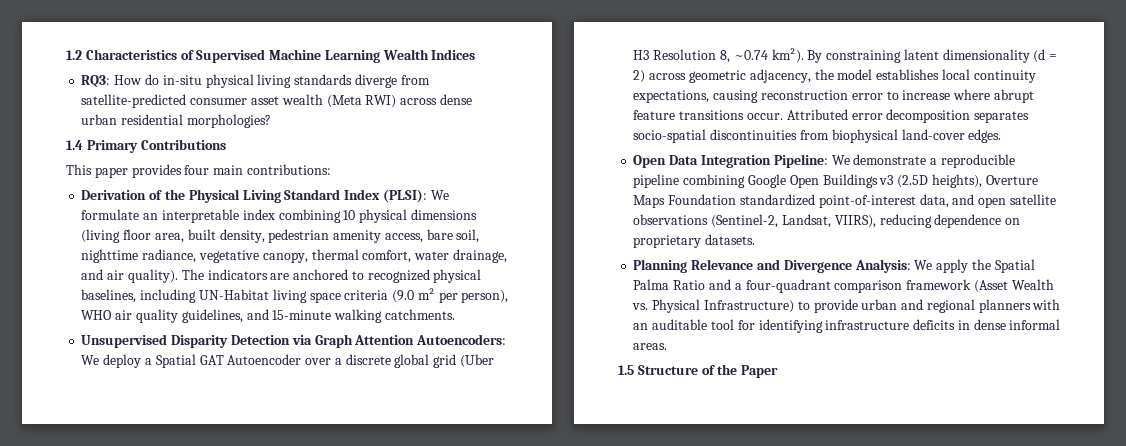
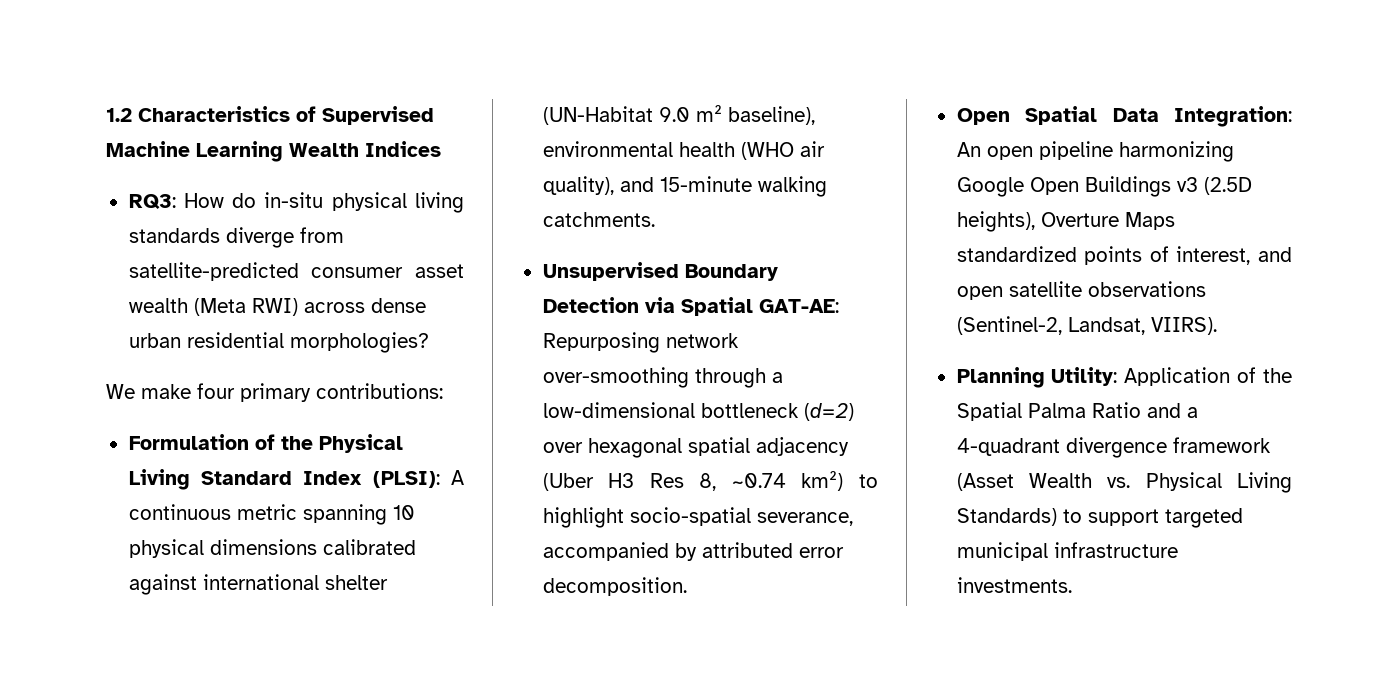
- 1.4 Primary Contributions
- This paper provides four main contributions:
+ We make four primary contributions:
- Derivation of the Physical Living Standard Index (PLSI): We formulate an interpretable index combining 10 physical dimensions (living floor area, built density, pedestrian amenity access, bare soil, nighttime radiance, vegetative canopy, thermal comfort, water drainage, and air quality). The indicators are anchored to recognized physical baselines, including UN-Habitat living space criteria (9.0 m² per person), WHO air quality guidelines, and 15-minute walking catchments.
+ Formulation of the Physical Living Standard Index (PLSI): A continuous metric spanning 10 physical dimensions calibrated against international shelter (UN-Habitat 9.0 m² baseline), environmental health (WHO air quality), and 15-minute walking catchments.
- Unsupervised Disparity Detection via Graph Attention Autoencoders: We deploy a Spatial GAT Autoencoder over a discrete global grid (Uber H3 Resolution 8, ~0.74 km²). By constraining latent dimensionality (d = 2) across geometric adjacency, the model establishes local continuity expectations, causing reconstruction error to increase where abrupt feature transitions occur. Attributed error decomposition separates socio-spatial discontinuities from biophysical land-cover edges.
- Open Data Integration Pipeline: We demonstrate a reproducible pipeline combining Google Open Buildings v3 (2.5D heights), Overture Maps Foundation standardized point-of-interest data, and open satellite observations (Sentinel-2, Landsat, VIIRS), reducing dependence on proprietary datasets.
- Planning Relevance and Divergence Analysis: We apply the Spatial Palma Ratio and a four-quadrant comparison framework (Asset Wealth vs. Physical Infrastructure) to provide urban and regional planners with an auditable tool for identifying infrastructure deficits in dense informal areas.
- 1.5 Structure of the Paper
+ Unsupervised Boundary Detection via Spatial GAT-AE: Repurposing network over-smoothing through a low-dimensional bottleneck (d=2) over hexagonal spatial adjacency (Uber H3 Res 8, ~0.74 km²) to highlight socio-spatial severance, accompanied by attributed error decomposition.
+ Open Spatial Data Integration: An open pipeline harmonizing Google Open Buildings v3 (2.5D heights), Overture Maps standardized points of interest, and open satellite observations (Sentinel-2, Landsat, VIIRS).
+ Planning Utility: Application of the Spatial Palma Ratio and a 4-quadrant divergence framework (Asset Wealth vs. Physical Living Standards) to support targeted municipal infrastructure investments.

